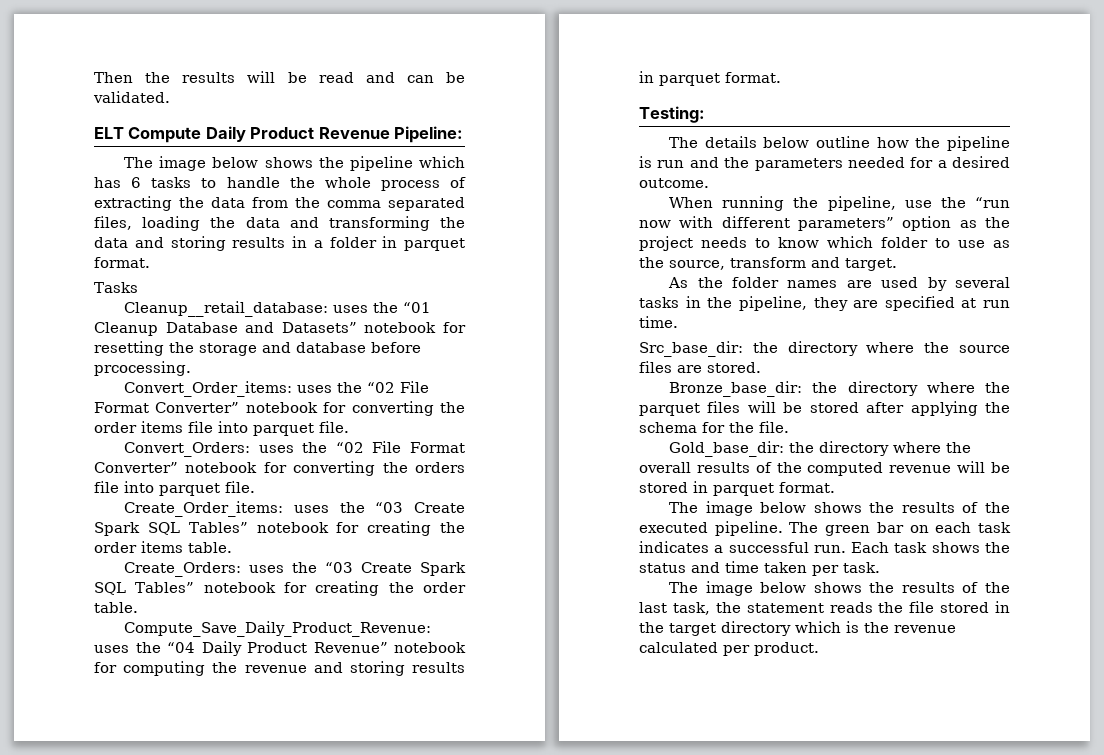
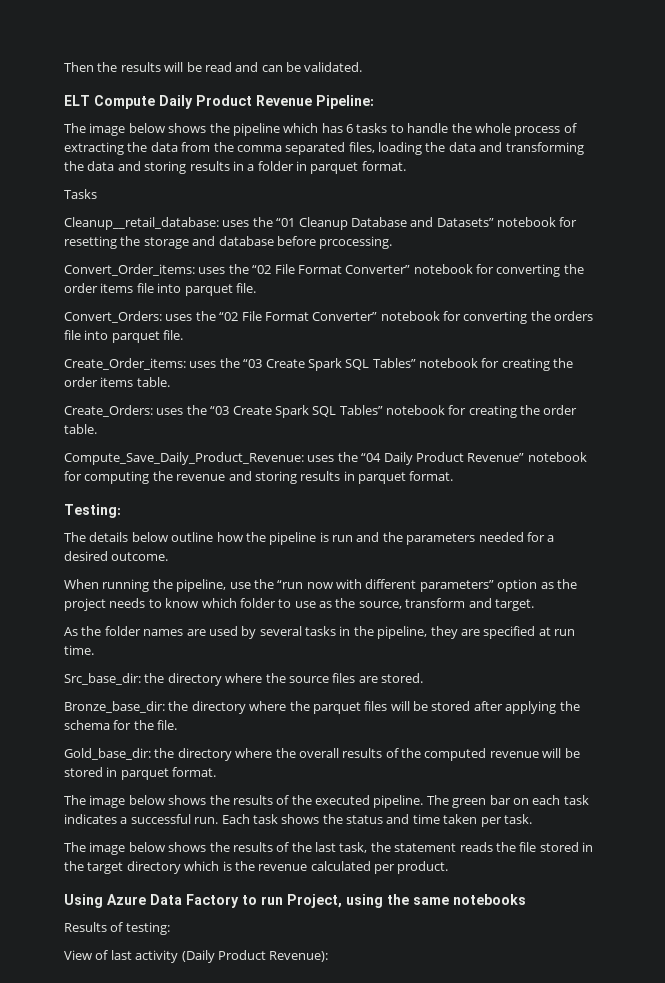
+ Using Azure Data Factory to run Project, using the same notebooks
+ Results of testing:
+ View of last activity (Daily Product Revenue):

